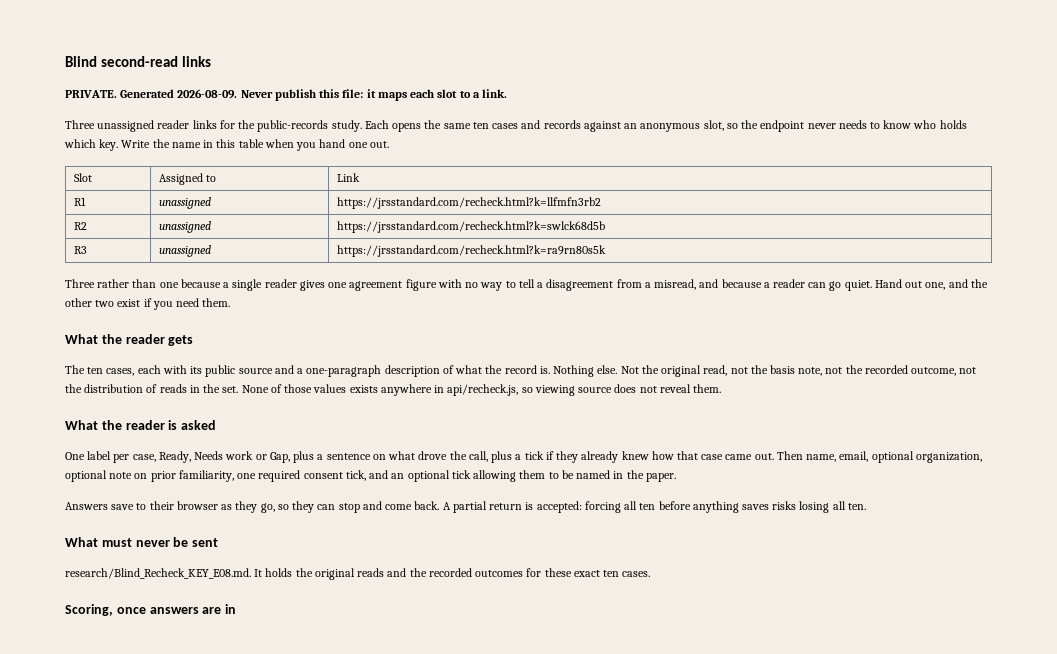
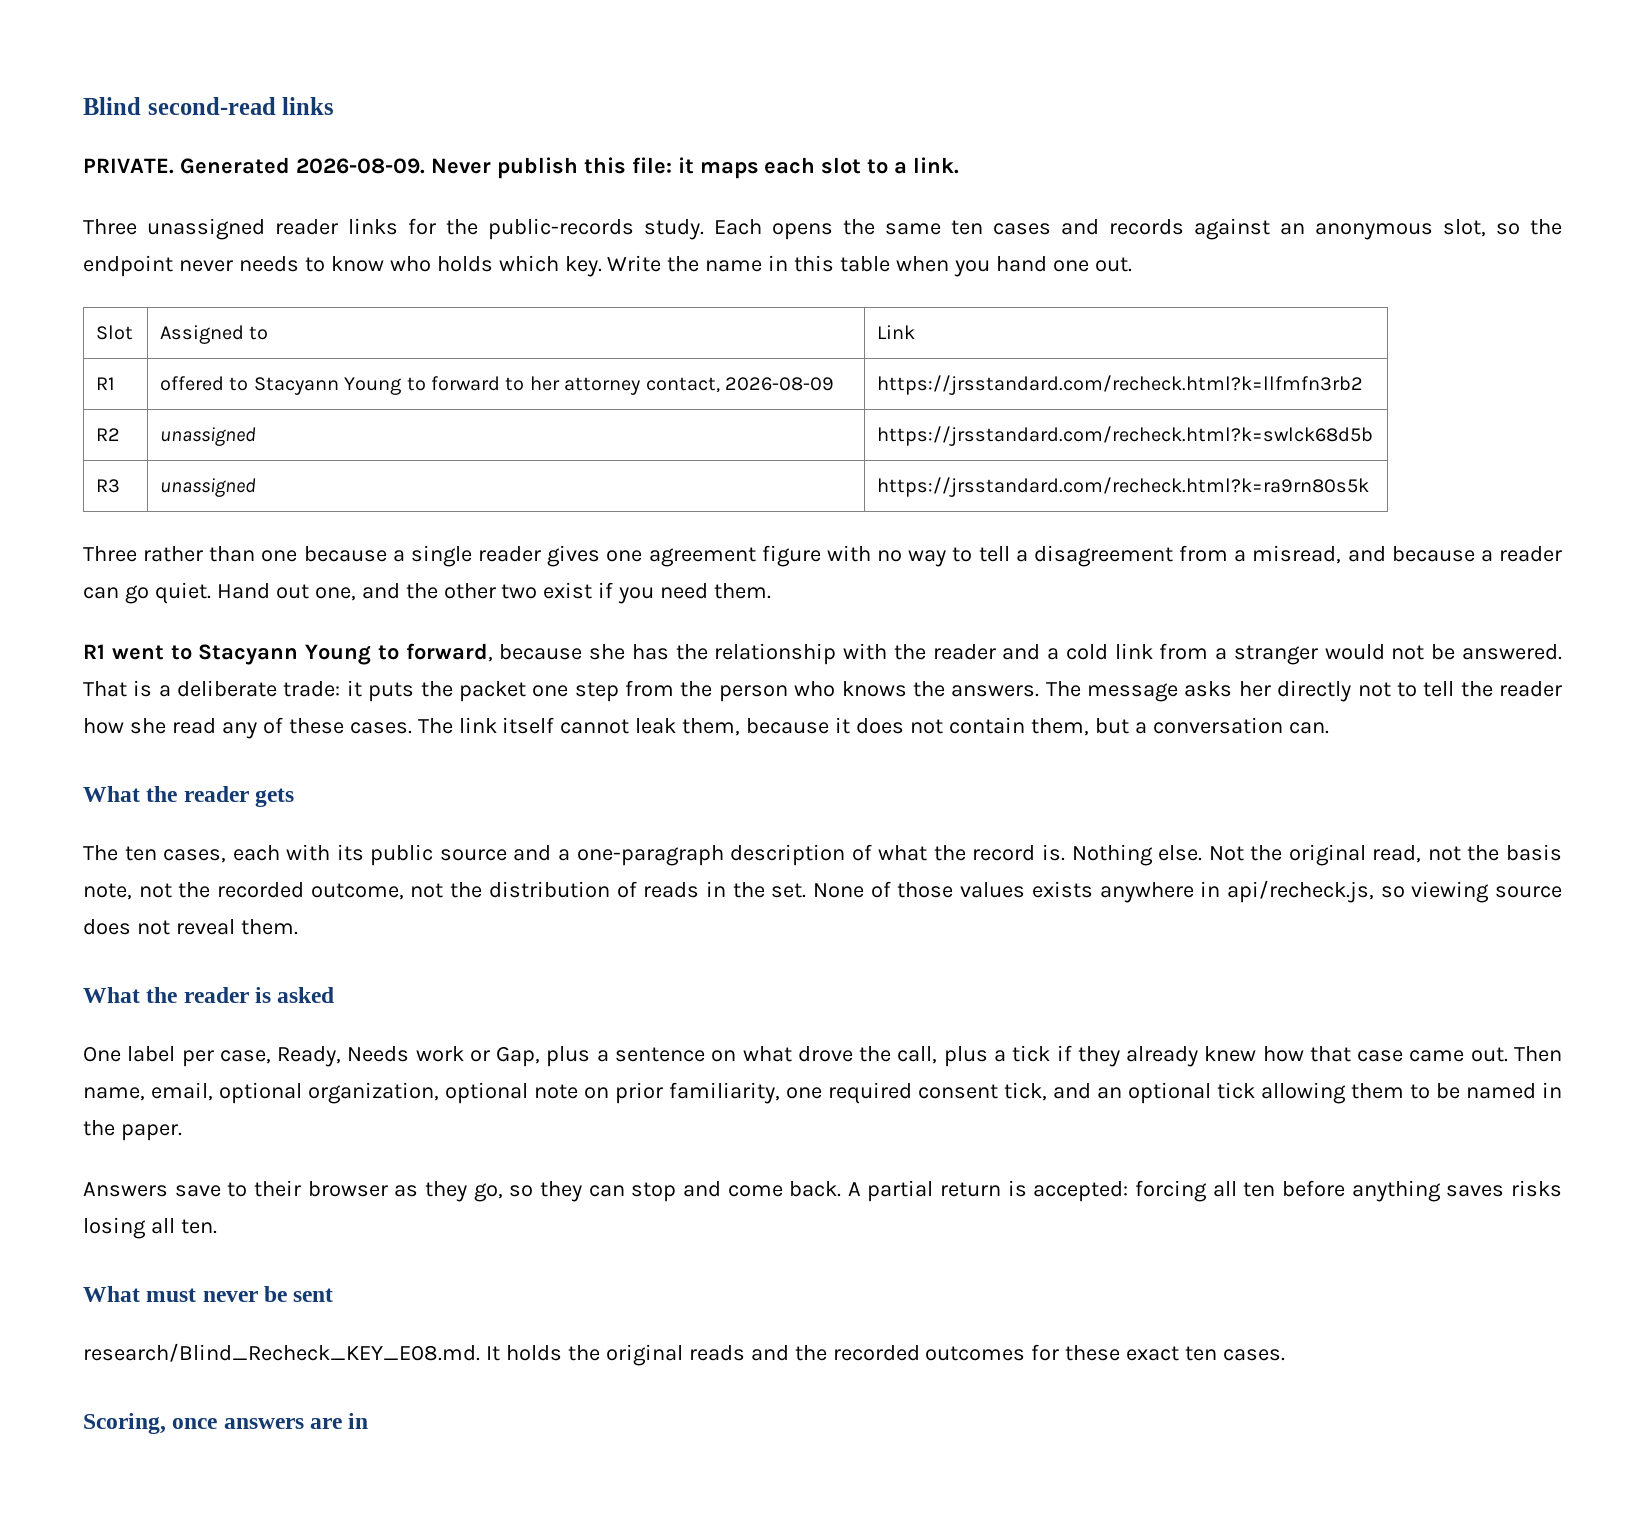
- R1 | unassigned | https://jrsstandard.com/recheck.html?k=llfmfn3rb2
+ R1 | offered to Stacyann Young to forward to her attorney contact, 2026-08-09 | https://jrsstandard.com/recheck.html?k=llfmfn3rb2
+ R1 went to Stacyann Young to forward, because she has the relationship with the reader and a cold link from a stranger would not be answered. That is a deliberate trade: it puts the packet one step from the person who knows the answers. The message asks her directly not to tell the reader how she read any of these cases. The link itself cannot leak them, because it does not contain them, but a conversation can.

